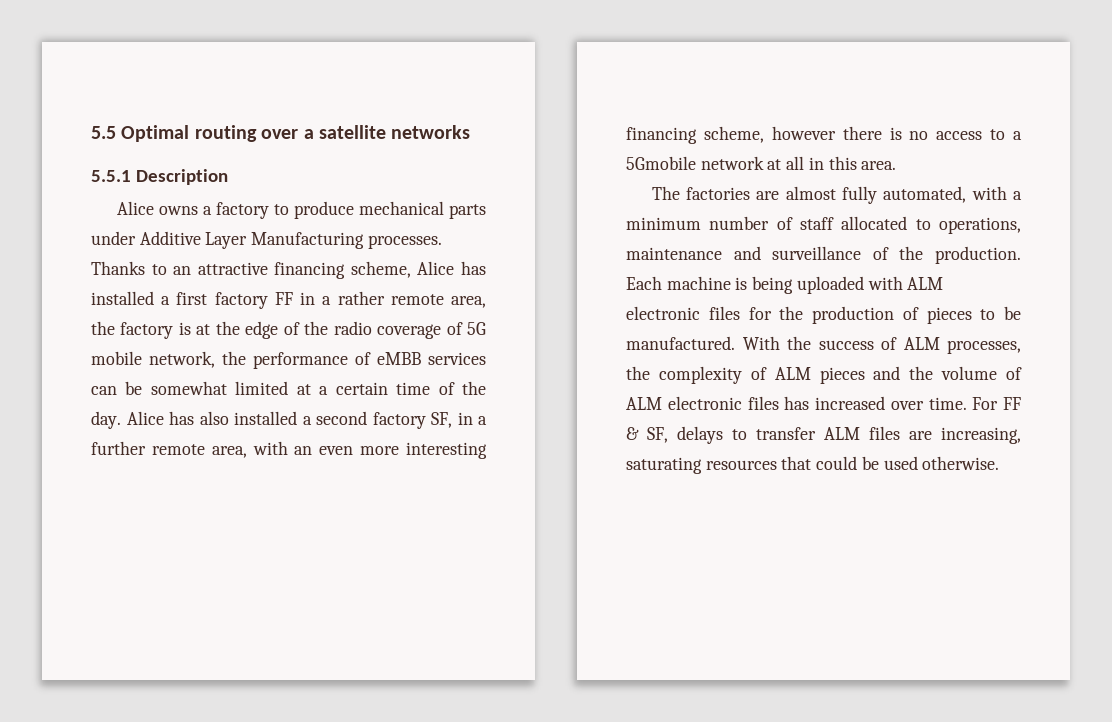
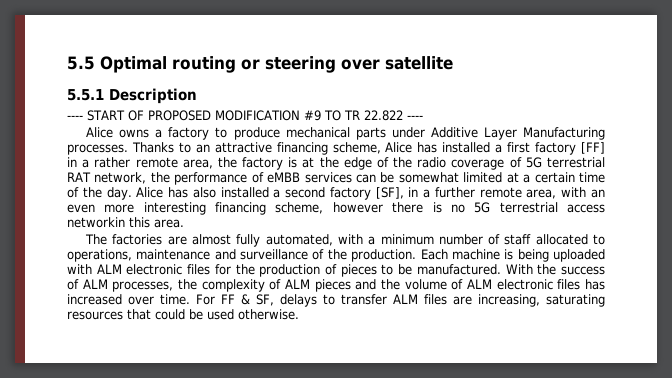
- 5.5 Optimal routing over a satellite networks
+ 5.5 Optimal routing or steering over satellite
+ ---- START OF PROPOSED MODIFICATION #9 TO TR 22.822 ----
- Thanks to an attractive financing scheme, Alice has installed a first factory FF in a rather remote area, the factory is at the edge of the radio coverage of 5G mobile network, the performance of eMBB services can be somewhat limited at a certain time of the day.
+ Thanks to an attractive financing scheme, Alice has installed a first factory [FF] in a rather remote area, the factory is at the edge of the radio coverage of 5G terrestrial RAT network, the performance of eMBB services can be somewhat limited at a certain time of the day.
- Alice has also installed a second factory SF, in a further remote area, with an even more interesting financing scheme, however there is no access to a 5Gmobile network at all in this area.
+ Alice has also installed a second factory [SF], in a further remote area, with an even more interesting financing scheme, however there is no 5G terrestrial access networkin this area.

